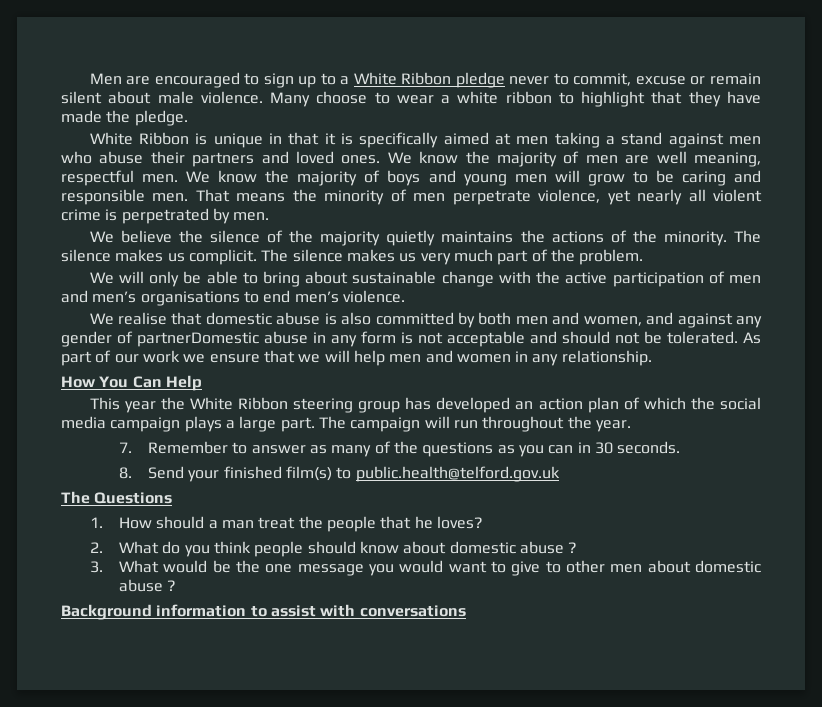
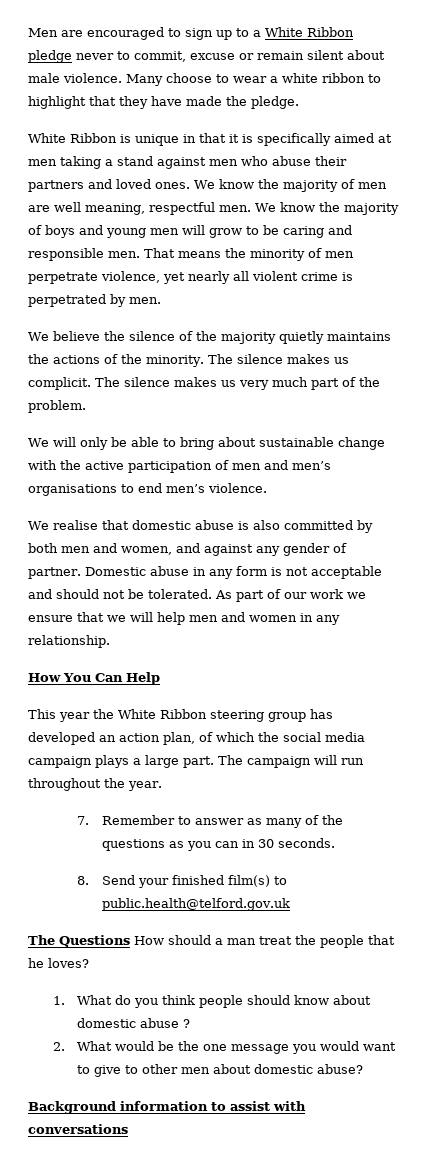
- We realise that domestic abuse is also committed by both men and women, and against any gender of partnerDomestic abuse in any form is not acceptable and should not be tolerated.
+ We realise that domestic abuse is also committed by both men and women, and against any gender of partner. Domestic abuse in any form is not acceptable and should not be tolerated.
- This year the White Ribbon steering group has developed an action plan of which the social media campaign plays a large part.
+ This year the White Ribbon steering group has developed an action plan, of which the social media campaign plays a large part.
- The Questions
- 1. How should a man treat the people that he loves?
+ The Questions How should a man treat the people that he loves?
- 2. What do you think people should know about domestic abuse ?
+ 1. What do you think people should know about domestic abuse ?
- 3. What would be the one message you would want to give to other men about domestic abuse ?
+ 2. What would be the one message you would want to give to other men about domestic abuse?

